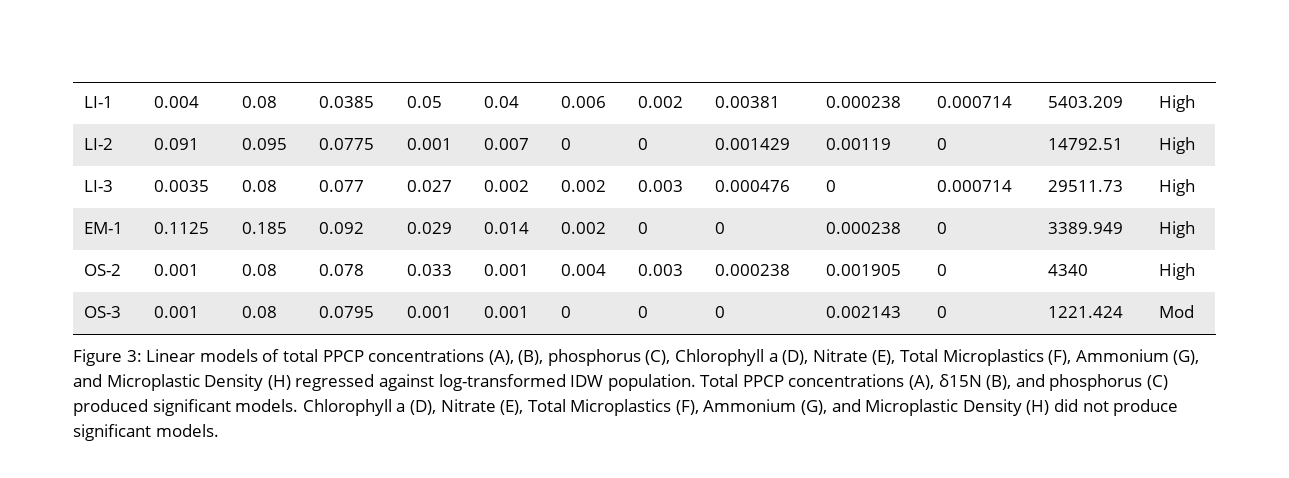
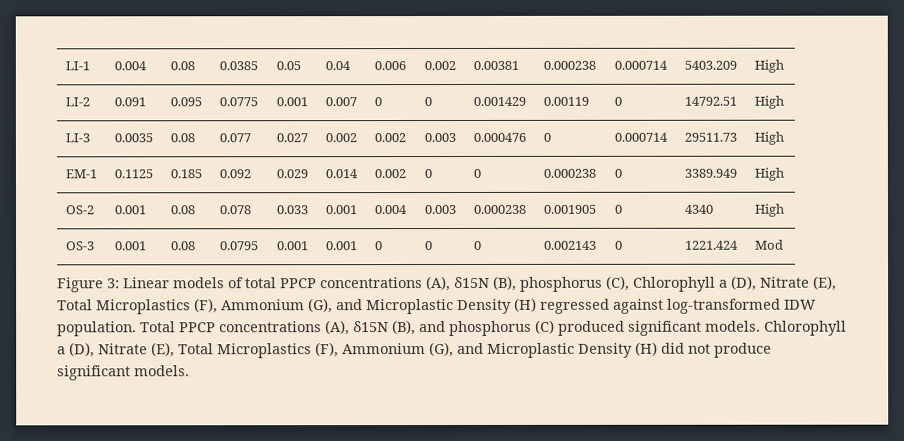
- Figure 3: Linear models of total PPCP concentrations (A), (B), phosphorus (C), Chlorophyll a (D), Nitrate (E), Total Microplastics (F), Ammonium (G), and Microplastic Density (H) regressed against log-transformed IDW population.
+ Figure 3: Linear models of total PPCP concentrations (A), δ15N (B), phosphorus (C), Chlorophyll a (D), Nitrate (E), Total Microplastics (F), Ammonium (G), and Microplastic Density (H) regressed against log-transformed IDW population.

